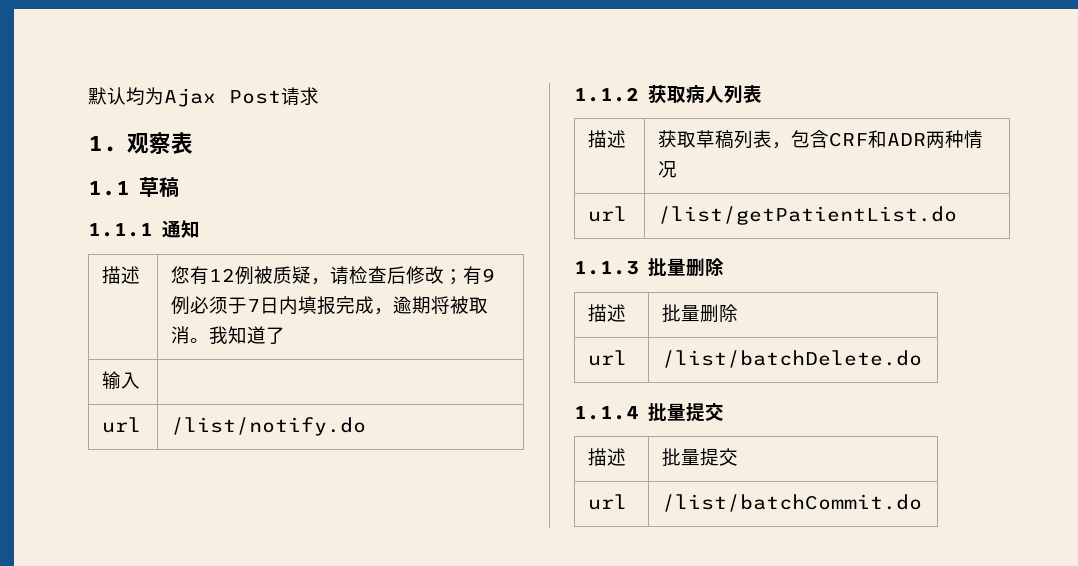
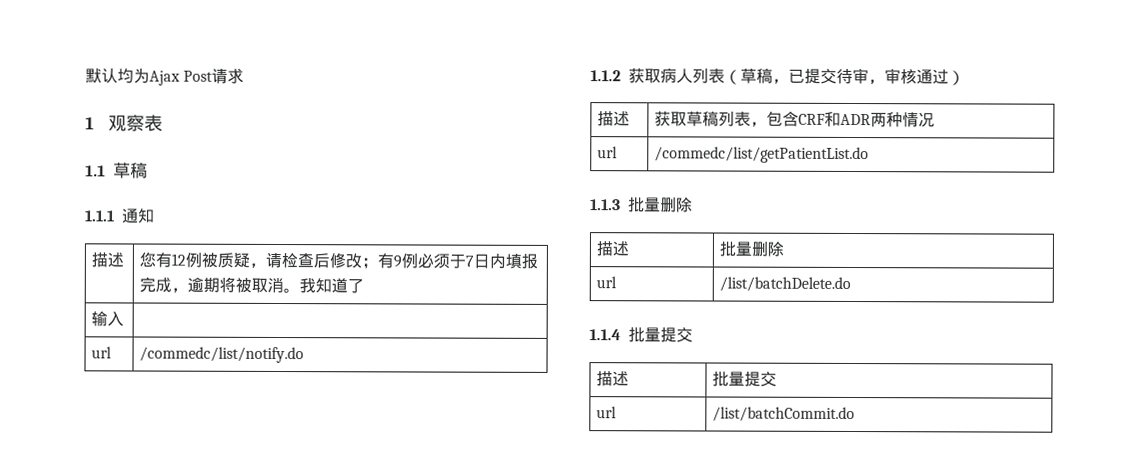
- 1.观察表
+ 1观察表
- url | /list/notify.do
+ url | /commedc/list/notify.do
- 1.1.2获取病人列表
+ 1.1.2获取病人列表（草稿，已提交待审，审核通过）
- url | /list/getPatientList.do
+ url | /commedc/list/getPatientList.do

